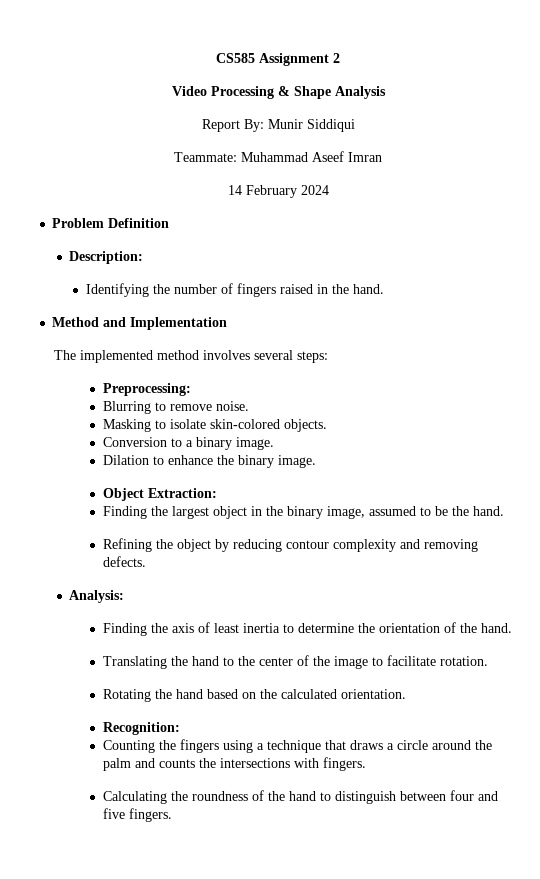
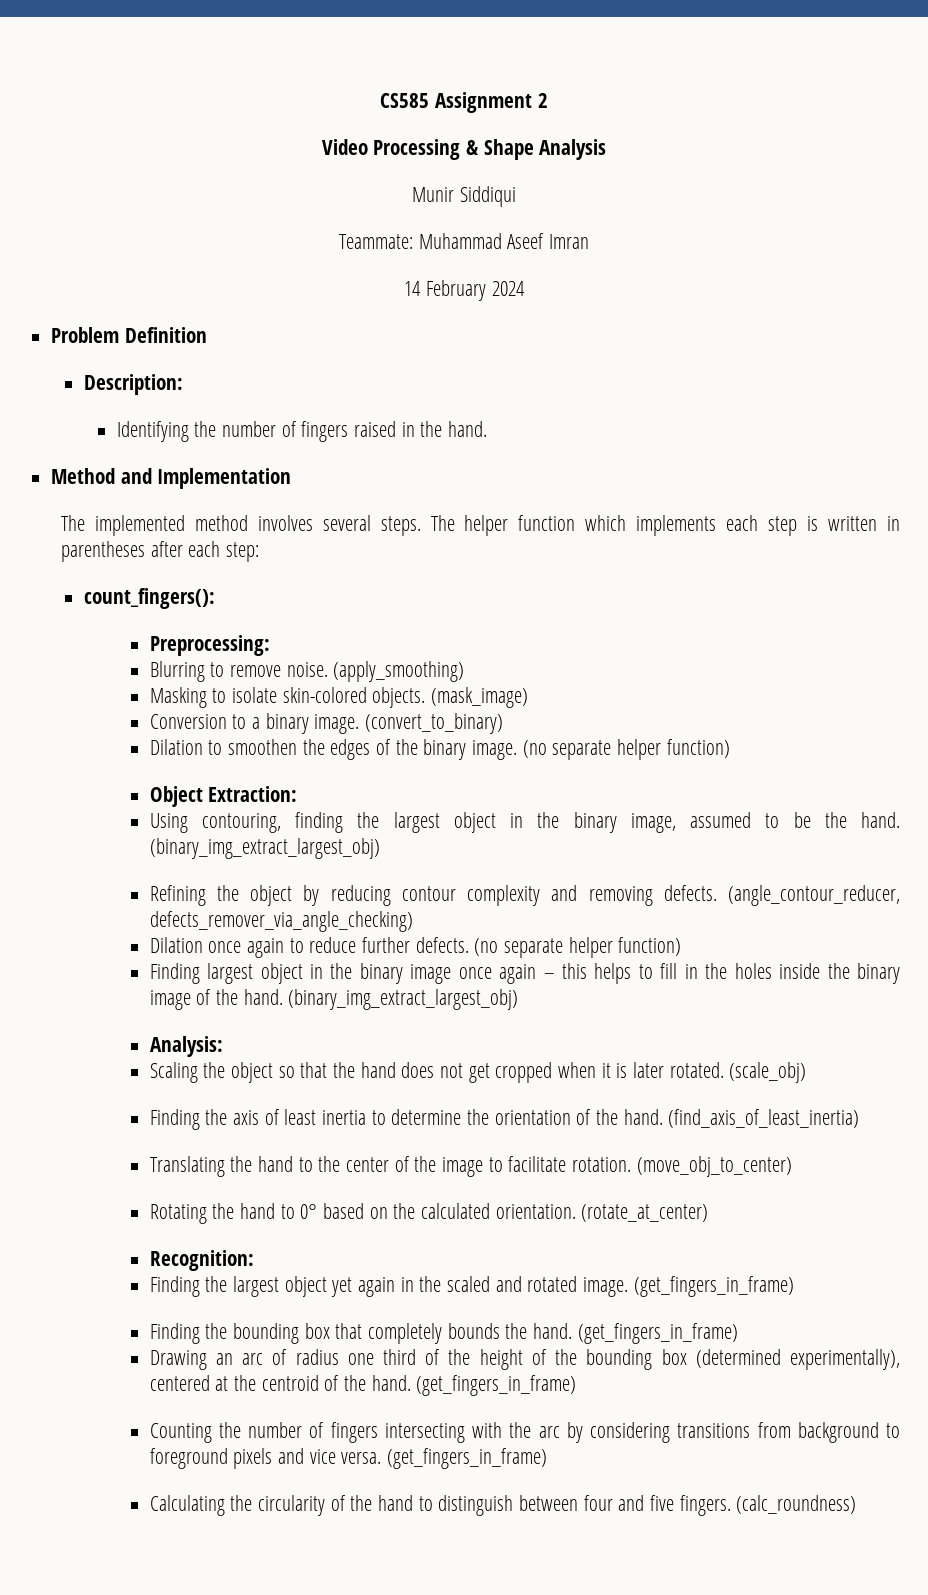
- Report By: Munir Siddiqui
+ Munir Siddiqui
- The implemented method involves several steps:
+ The implemented method involves several steps. The helper function which implements each step is written in parentheses after each step:
+ count_fingers():
+ (apply_smoothing)
+ (mask_image)
+ (convert_to_binary)
- Dilation to enhance the binary image.
+ Dilation to smoothen the edges of the binary image. (no separate helper function)
- Finding the largest object in the binary image, assumed to be the hand.
+ Using contouring, finding the largest object in the binary image, assumed to be the hand. (binary_img_extract_largest_obj)
- Refining the object by reducing contour complexity and removing defects.
+ Refining the object by reducing contour complexity and removing defects. (angle_contour_reducer, defects_remover_via_angle_checking)
+ Dilation once again to reduce further defects. (no separate helper function)
+ Finding largest object in the binary image once again – this helps to fill in the holes inside the binary image of the hand. (binary_img_extract_largest_obj)
  Analysis:
+ Scaling the object so that the hand does not get cropped when it is later rotated. (scale_obj)
+ (find_axis_of_least_inertia)
+ (move_obj_to_center)
- Rotating the hand based on the calculated orientation.
+ Rotating the hand to 0° based on the calculated orientation. (rotate_at_center)
- Counting the fingers using a technique that draws a circle around the palm and counts the intersections with fingers.
+ Finding the largest object yet again in the scaled and rotated image. (get_fingers_in_frame)
+ Finding the bounding box that completely bounds the hand. (get_fingers_in_frame)
+ Drawing an arc of radius one third of the height of the bounding box (determined experimentally), centered at the centroid of the hand. (get_fingers_in_frame)
+ Counting the number of fingers intersecting with the arc by considering transitions from background to foreground pixels and vice versa. (get_fingers_in_frame)
- Calculating the roundness of the hand to distinguish between four and five fingers.
+ Calculating the circularity of the hand to distinguish between four and five fingers.
+ (calc_roundness)

